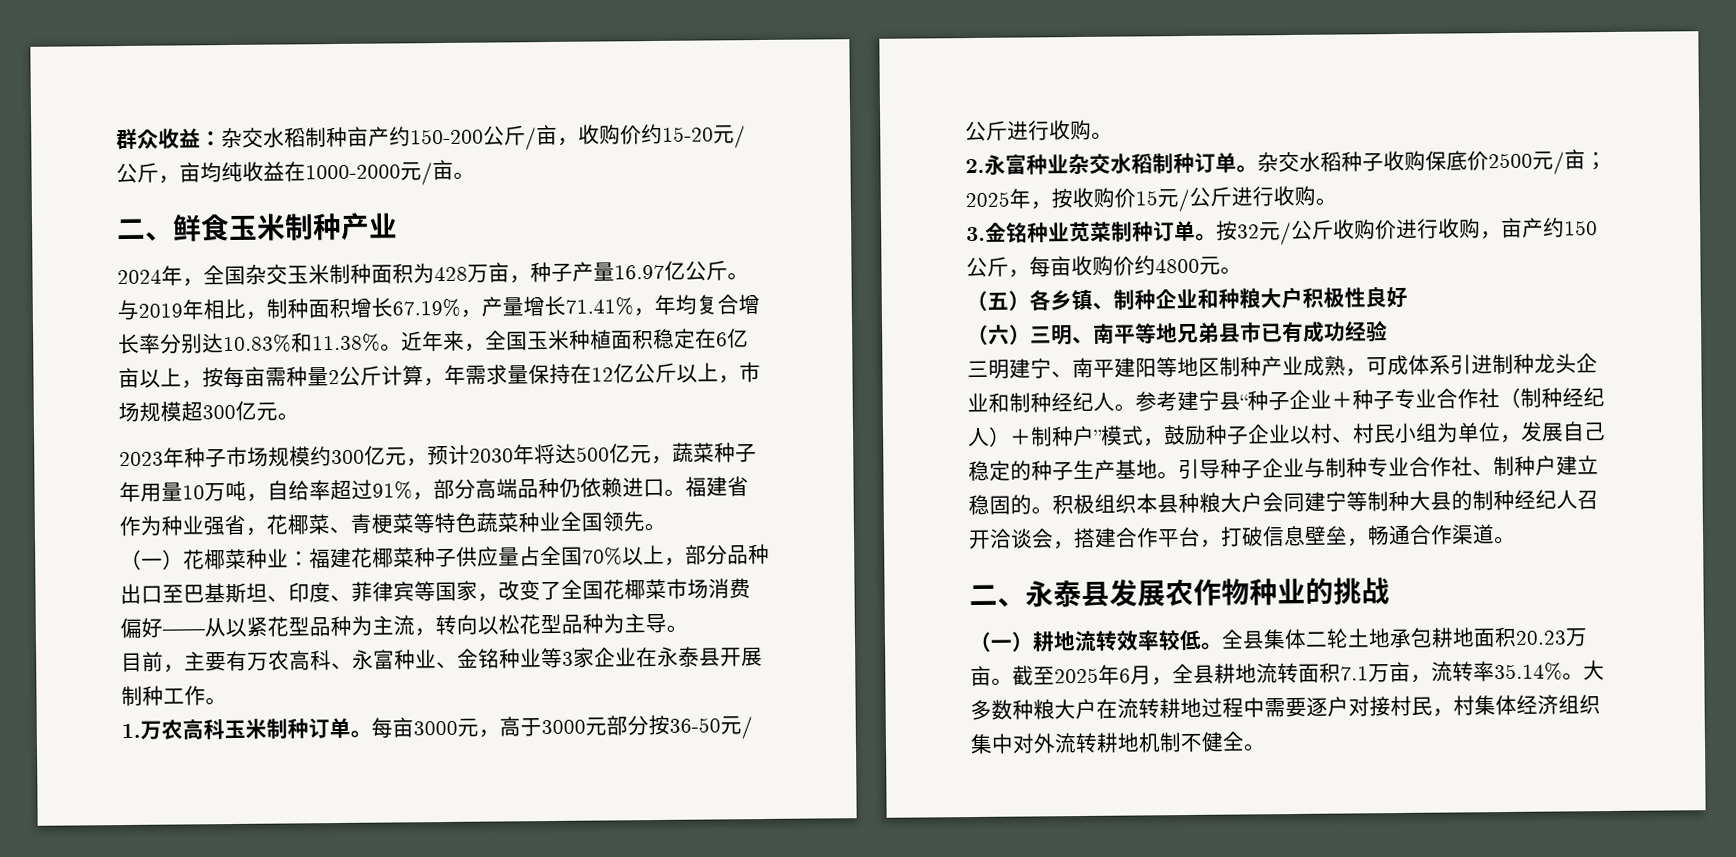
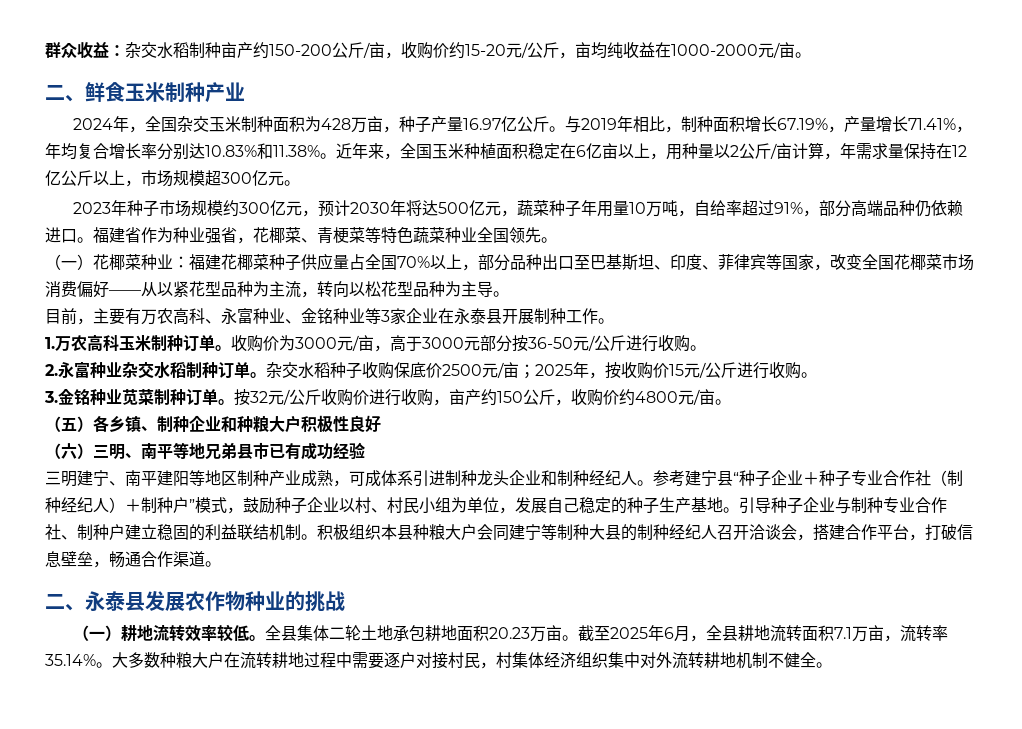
- 近年来，全国玉米种植面积稳定在6亿亩以上，按每亩需种量2公斤计算，年需求量保持在12亿公斤以上，市场规模超300亿元。
+ 近年来，全国玉米种植面积稳定在6亿亩以上，用种量以2公斤/亩计算，年需求量保持在12亿公斤以上，市场规模超300亿元。
- （一）花椰菜种业：福建花椰菜种子供应量占全国70%以上，部分品种出口至巴基斯坦、印度、菲律宾等国家，改变了全国花椰菜市场消费偏好——从以紧花型品种为主流，转向以松花型品种为主导。
+ （一）花椰菜种业：福建花椰菜种子供应量占全国70%以上，部分品种出口至巴基斯坦、印度、菲律宾等国家，改变全国花椰菜市场消费偏好——从以紧花型品种为主流，转向以松花型品种为主导。
- 每亩3000元，高于3000元部分按36-50元/公斤进行收购。
+ 收购价为3000元/亩，高于3000元部分按36-50元/公斤进行收购。
- 按32元/公斤收购价进行收购，亩产约150公斤，每亩收购价约4800元。
+ 按32元/公斤收购价进行收购，亩产约150公斤，收购价约4800元/亩。
- 引导种子企业与制种专业合作社、制种户建立稳固的。
+ 引导种子企业与制种专业合作社、制种户建立稳固的利益联结机制。

